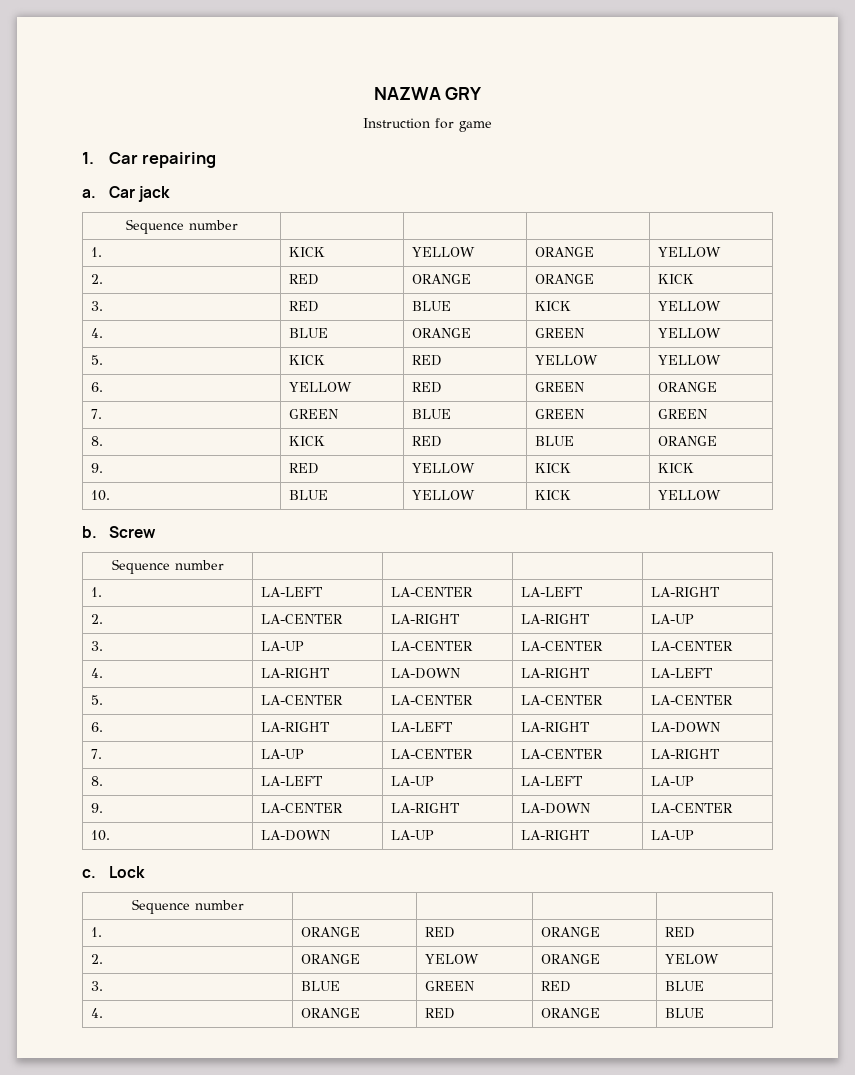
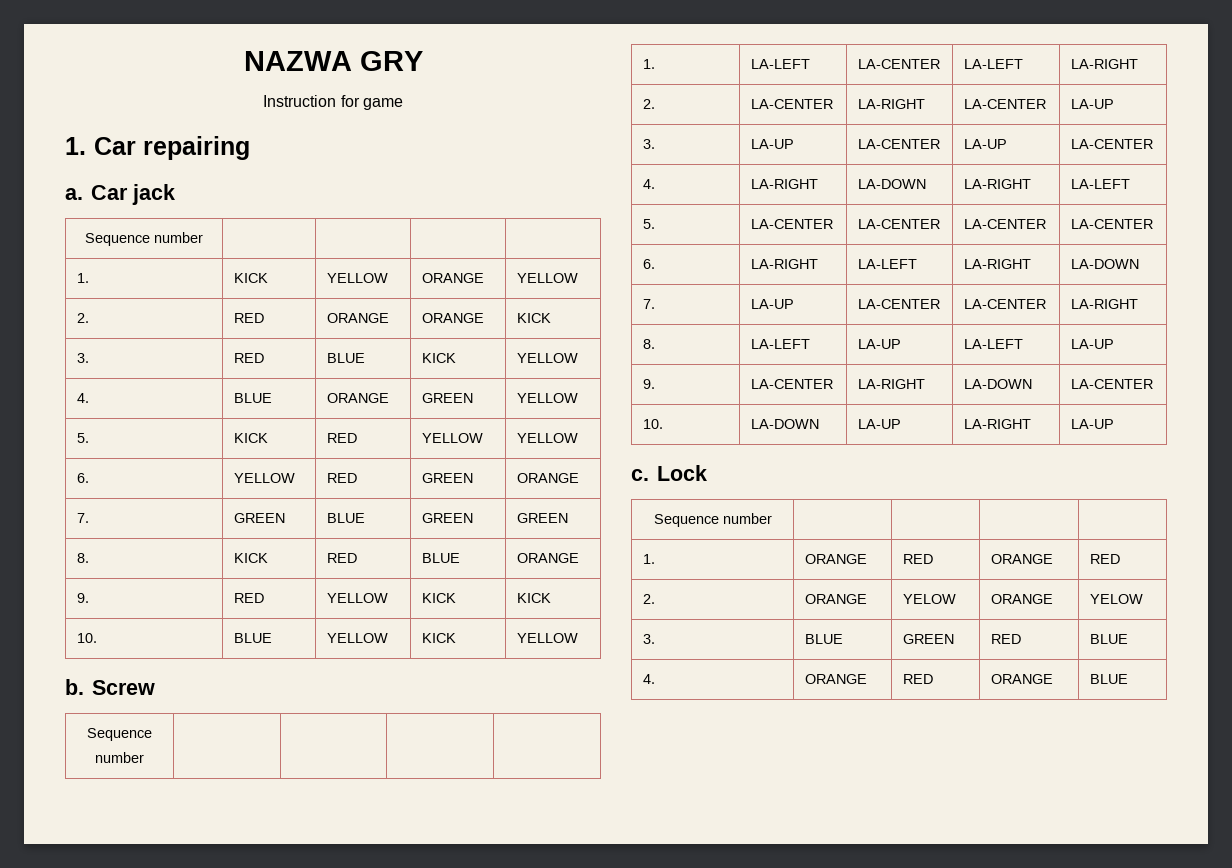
- 2. | LA-CENTER | LA-RIGHT | LA-RIGHT | LA-UP
+ 2. | LA-CENTER | LA-RIGHT | LA-CENTER | LA-UP
- 3. | LA-UP | LA-CENTER | LA-CENTER | LA-CENTER
+ 3. | LA-UP | LA-CENTER | LA-UP | LA-CENTER

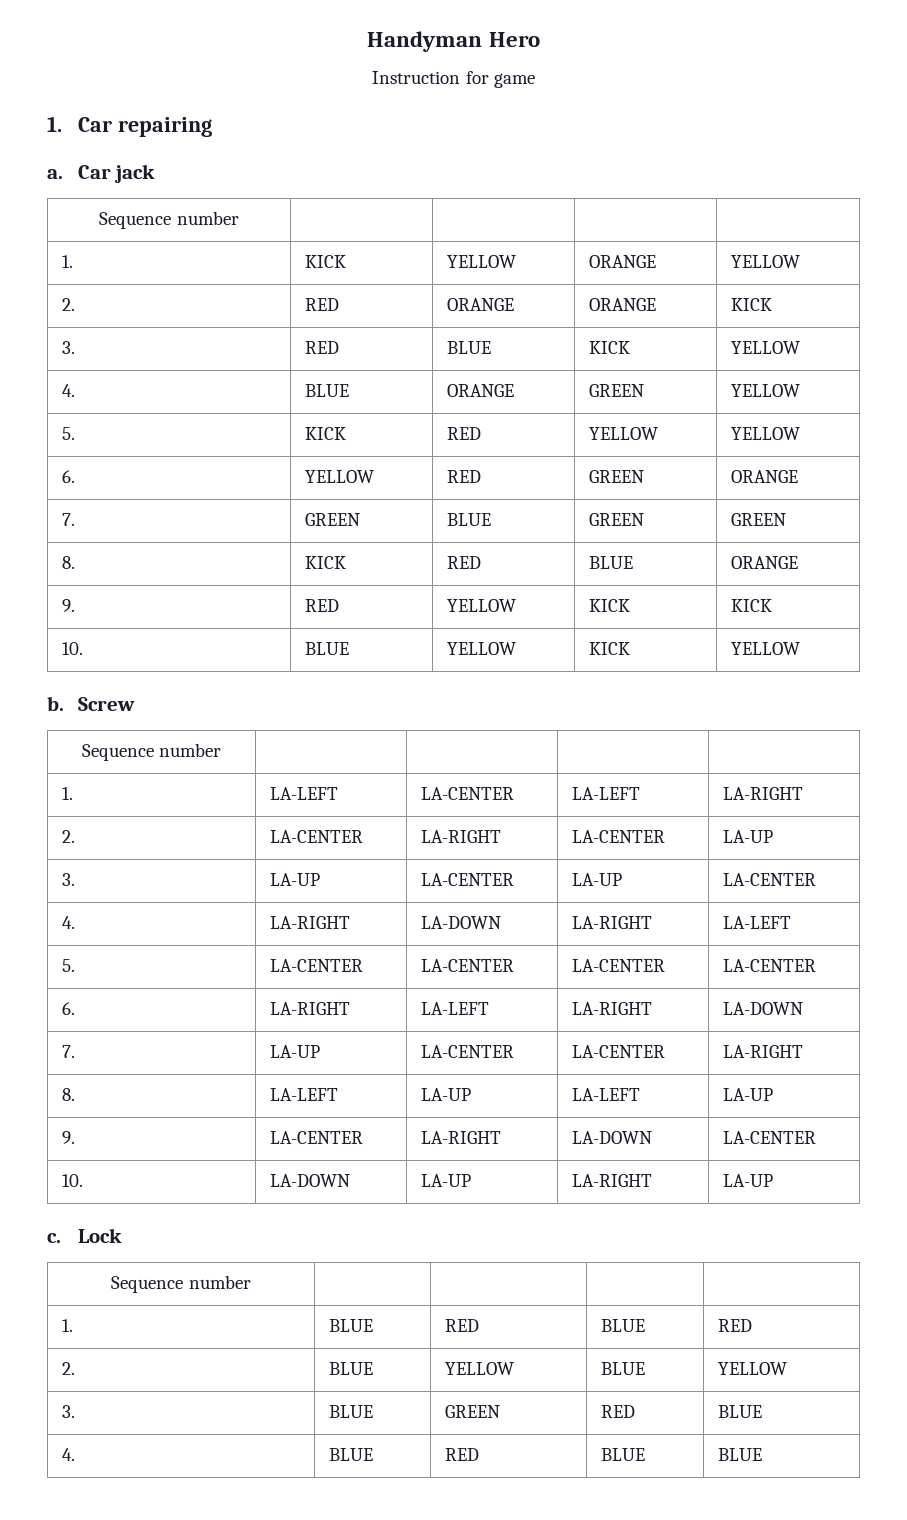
- NAZWA GRY
+ Handyman Hero
- 1. | ORANGE | RED | ORANGE | RED
+ 1. | BLUE | RED | BLUE | RED
- 2. | ORANGE | YELOW | ORANGE | YELOW
+ 2. | BLUE | YELLOW | BLUE | YELLOW
- 4. | ORANGE | RED | ORANGE | BLUE
+ 4. | BLUE | RED | BLUE | BLUE

